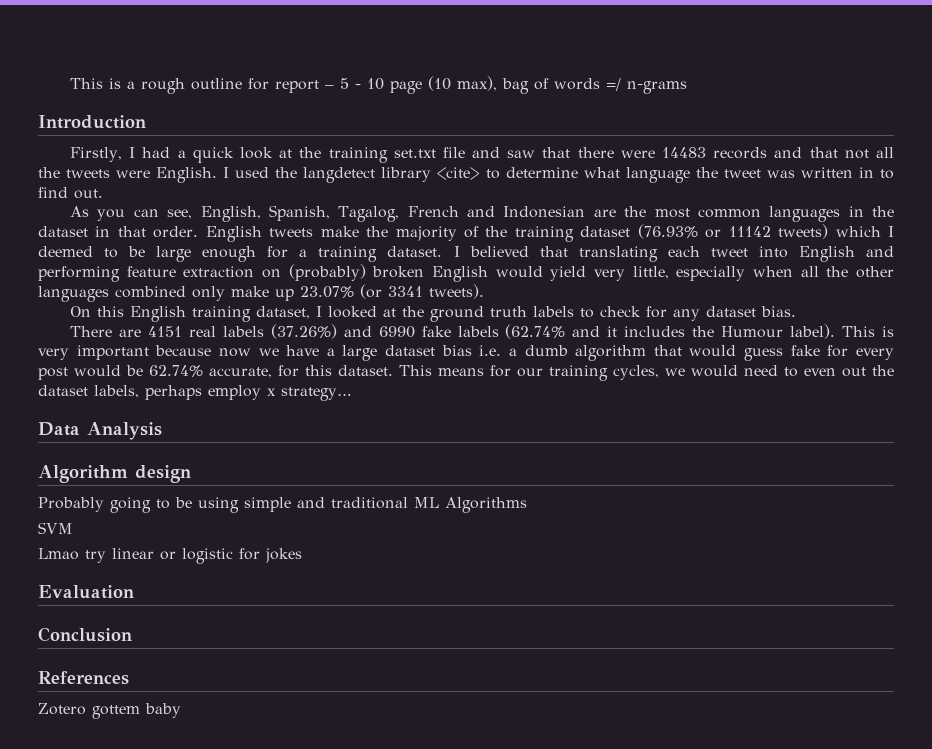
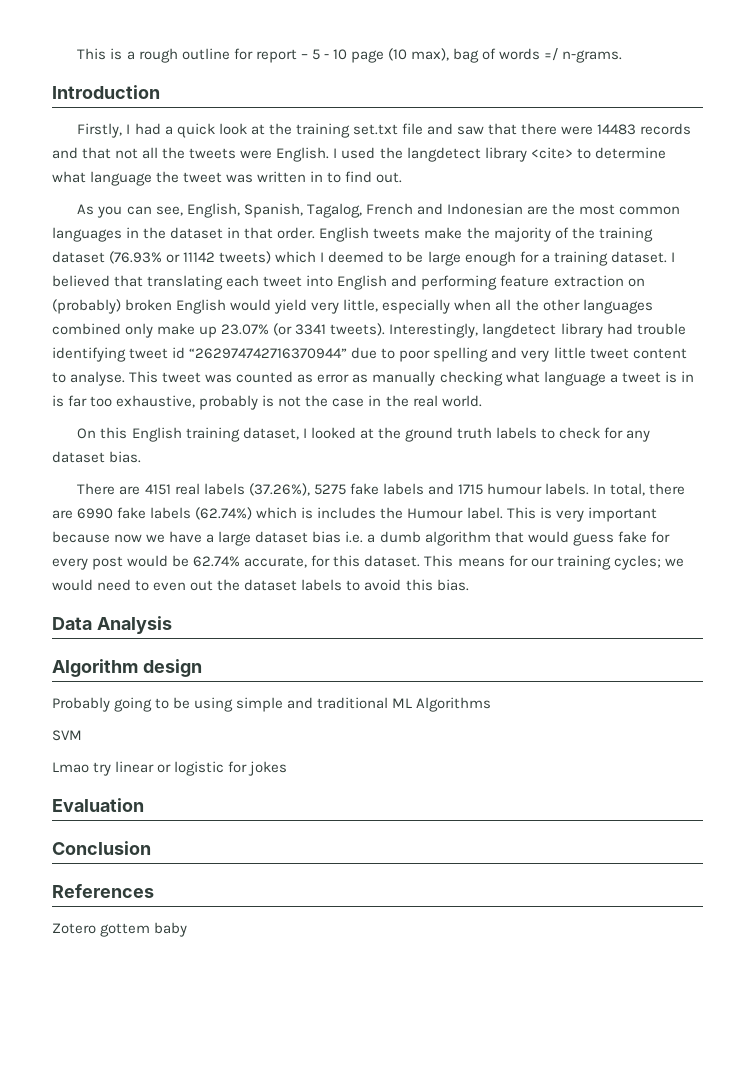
- This is a rough outline for report – 5 - 10 page (10 max), bag of words =/ n-grams
+ This is a rough outline for report – 5 - 10 page (10 max), bag of words =/ n-grams.
+ Interestingly, langdetect library had trouble identifying tweet id “262974742716370944” due to poor spelling and very little tweet content to analyse. This tweet was counted as error as manually checking what language a tweet is in is far too exhaustive, probably is not the case in the real world.
- There are 4151 real labels (37.26%) and 6990 fake labels (62.74% and it includes the Humour label).
+ There are 4151 real labels (37.26%), 5275 fake labels and 1715 humour labels. In total, there are 6990 fake labels (62.74%) which is includes the Humour label.
- This means for our training cycles, we would need to even out the dataset labels, perhaps employ x strategy…
+ This means for our training cycles; we would need to even out the dataset labels to avoid this bias.

